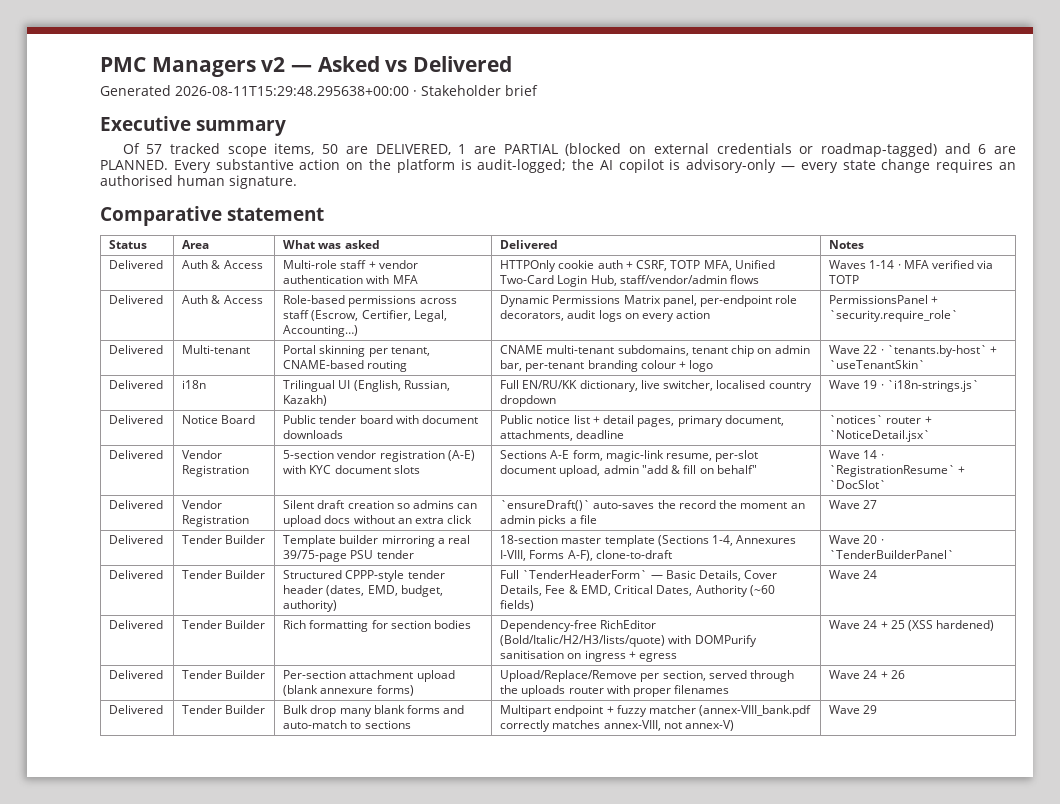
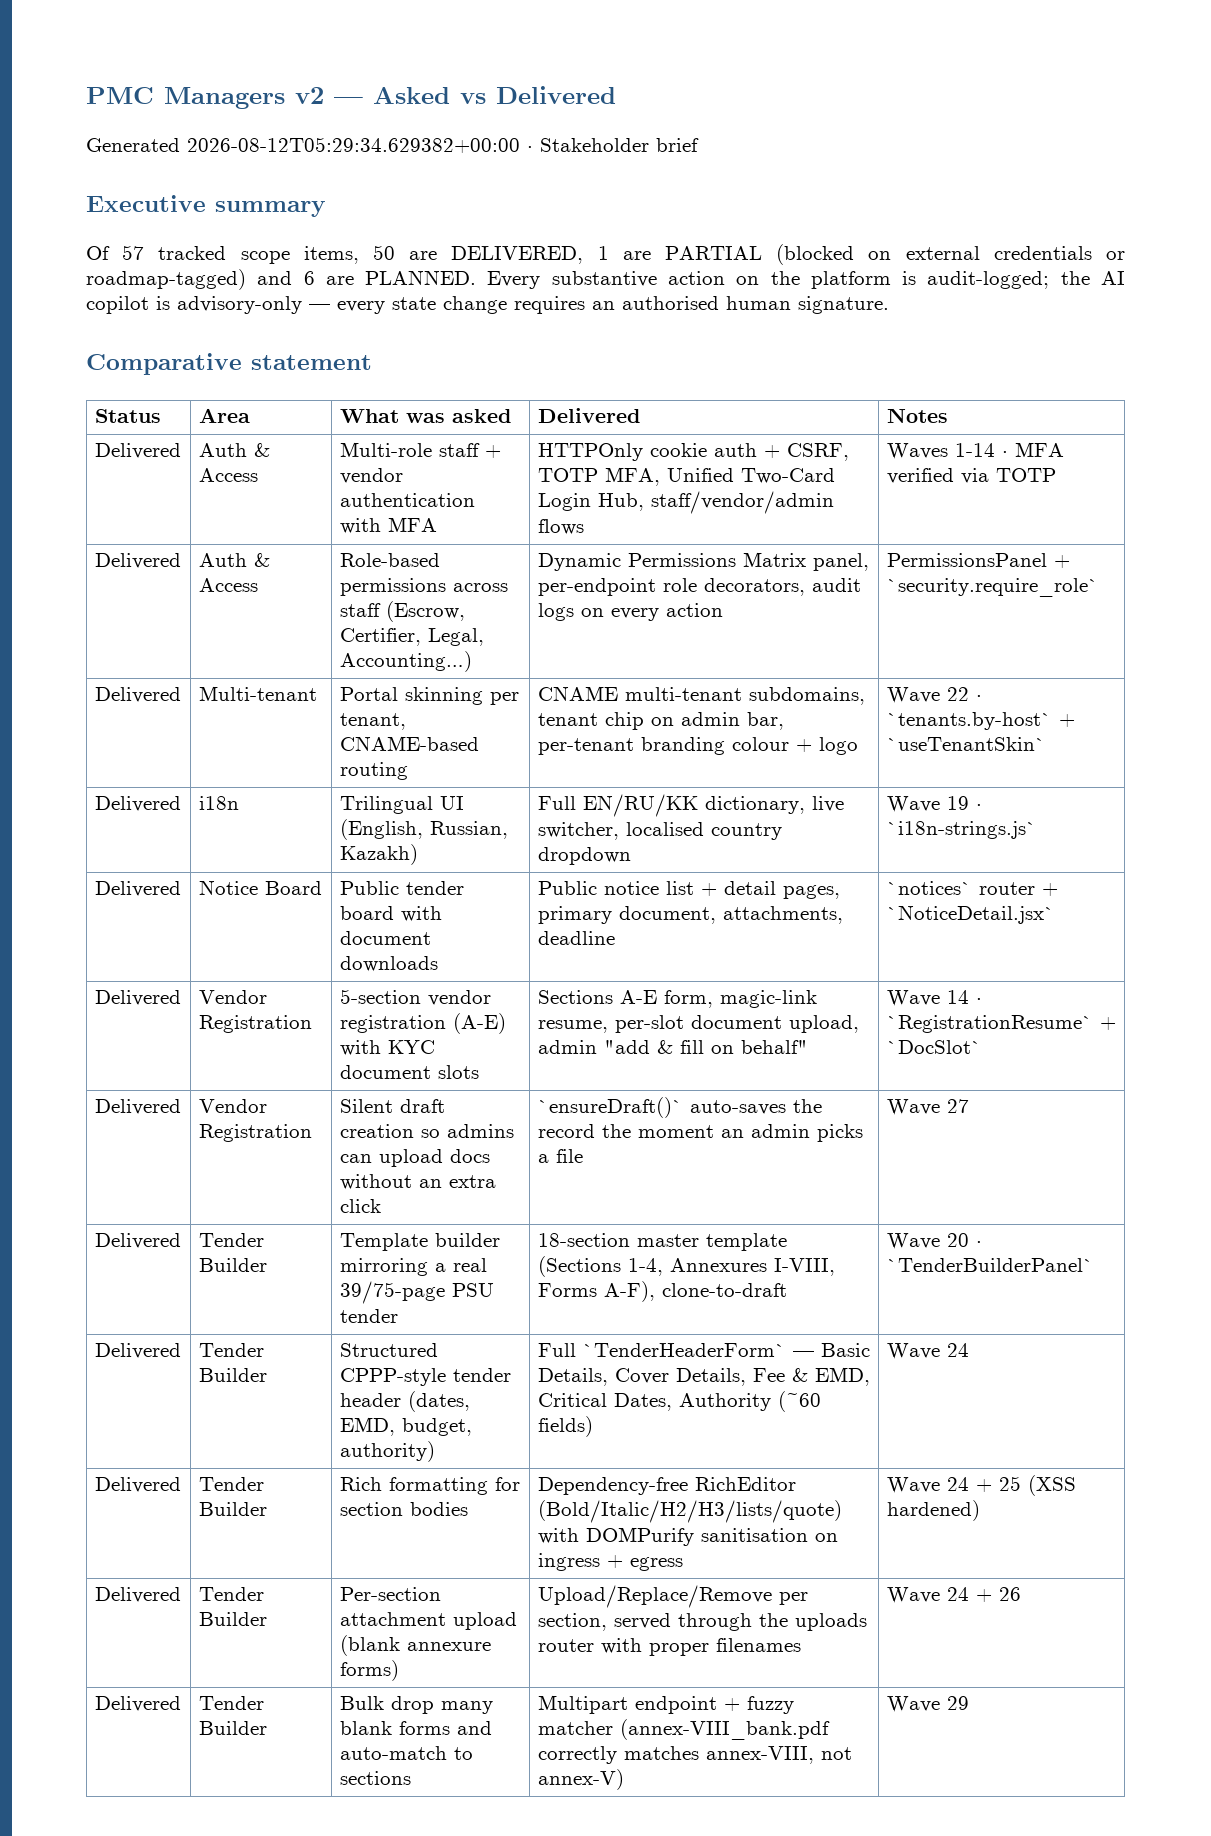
- Generated 2026-08-11T15:29:48.295638+00:00 · Stakeholder brief
+ Generated 2026-08-12T05:29:34.629382+00:00 · Stakeholder brief

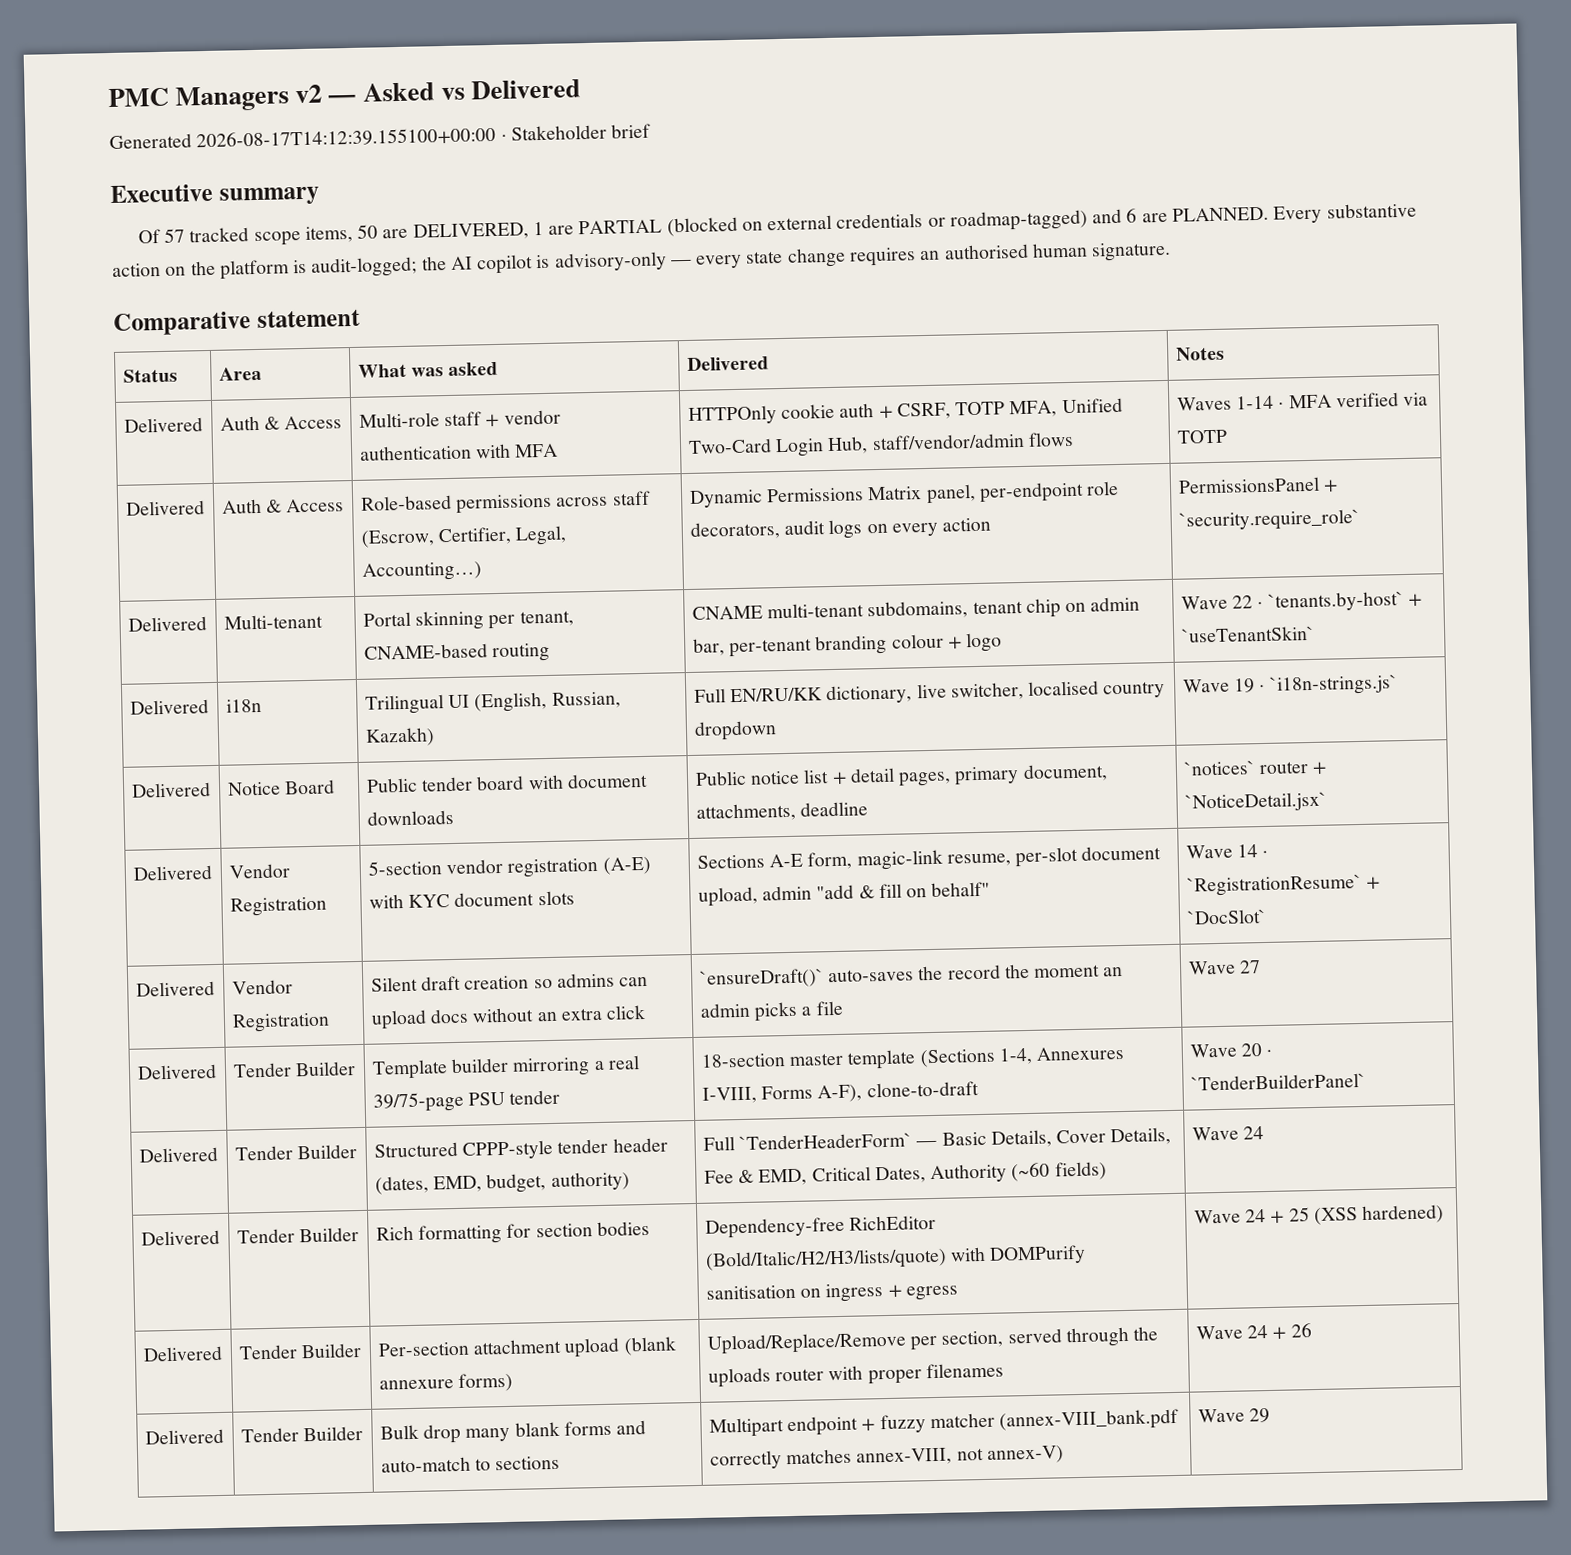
- Generated 2026-08-12T05:29:34.629382+00:00 · Stakeholder brief
+ Generated 2026-08-17T14:12:39.155100+00:00 · Stakeholder brief

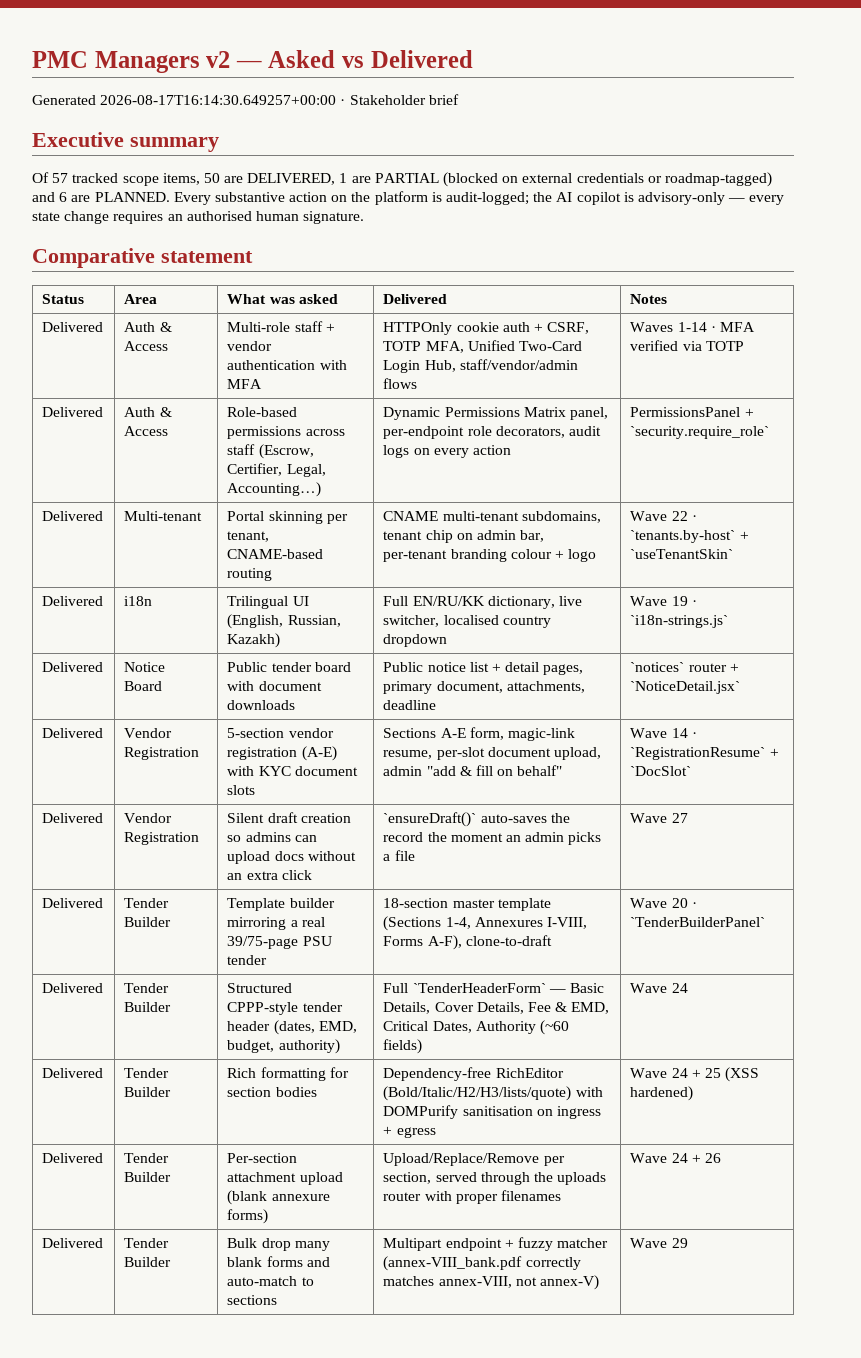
- Generated 2026-08-17T14:12:39.155100+00:00 · Stakeholder brief
+ Generated 2026-08-17T16:14:30.649257+00:00 · Stakeholder brief

